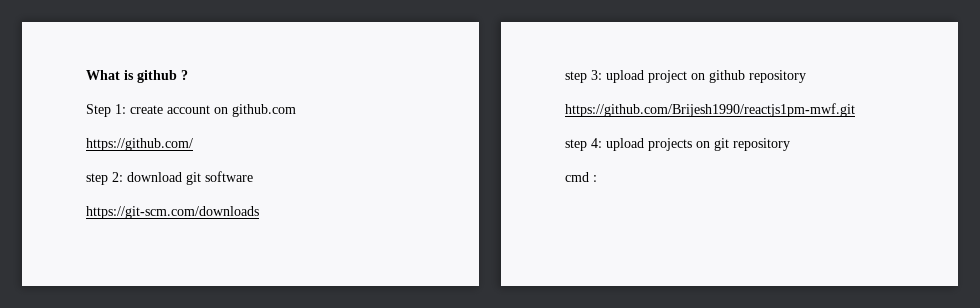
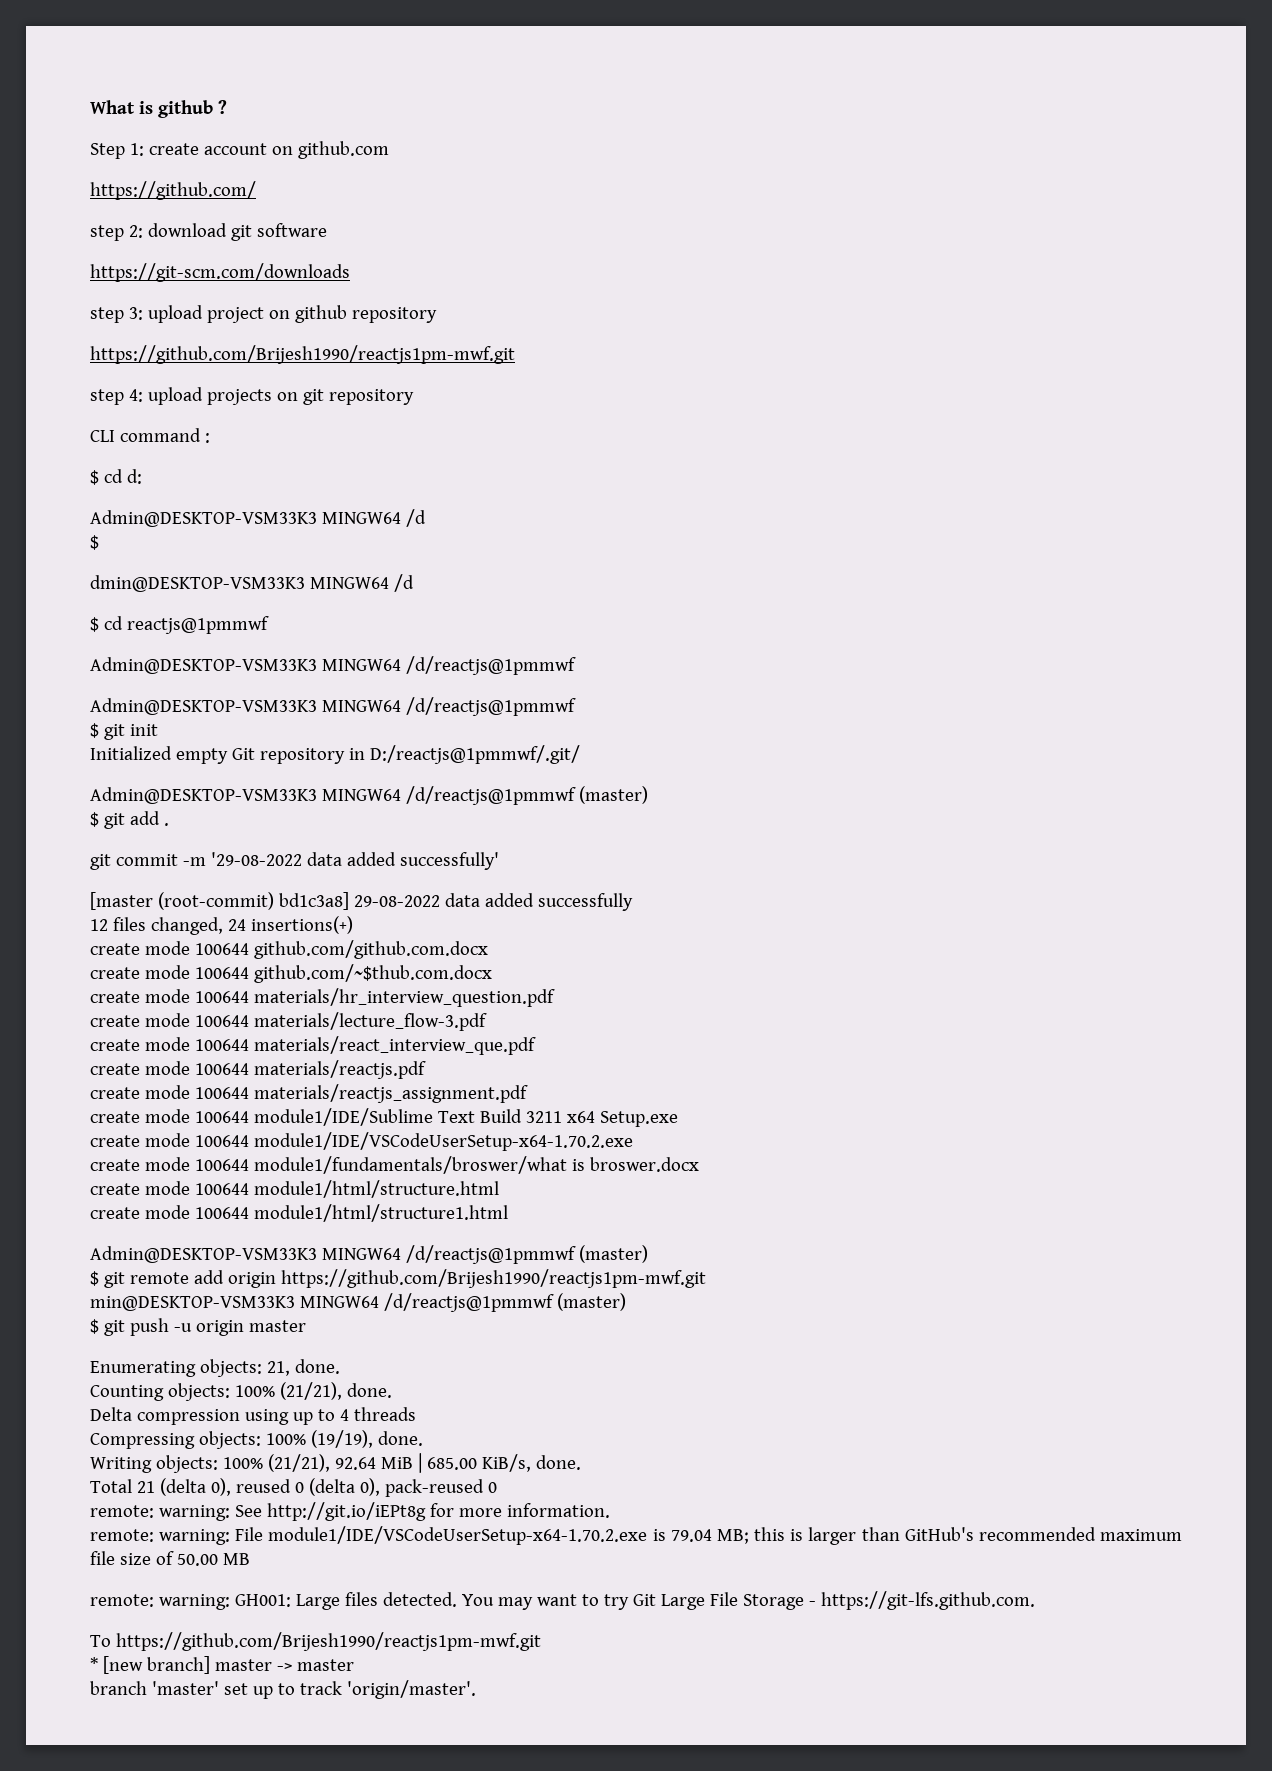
- cmd :
+ CLI command :
+ $ cd d:
+ Admin@DESKTOP-VSM33K3 MINGW64 /d
+ $
+ dmin@DESKTOP-VSM33K3 MINGW64 /d
+ $ cd reactjs@1pmmwf
+ Admin@DESKTOP-VSM33K3 MINGW64 /d/reactjs@1pmmwf
+ Admin@DESKTOP-VSM33K3 MINGW64 /d/reactjs@1pmmwf
+ $ git init
+ Initialized empty Git repository in D:/reactjs@1pmmwf/.git/
+ Admin@DESKTOP-VSM33K3 MINGW64 /d/reactjs@1pmmwf (master)
+ $ git add .
+ git commit -m '29-08-2022 data added successfully'
+ [master (root-commit) bd1c3a8] 29-08-2022 data added successfully
+ 12 files changed, 24 insertions(+)
+ create mode 100644 github.com/github.com.docx
+ create mode 100644 github.com/~$thub.com.docx
+ create mode 100644 materials/hr_interview_question.pdf
+ create mode 100644 materials/lecture_flow-3.pdf
+ create mode 100644 materials/react_interview_que.pdf
+ create mode 100644 materials/reactjs.pdf
+ create mode 100644 materials/reactjs_assignment.pdf
+ create mode 100644 module1/IDE/Sublime Text Build 3211 x64 Setup.exe
+ create mode 100644 module1/IDE/VSCodeUserSetup-x64-1.70.2.exe
+ create mode 100644 module1/fundamentals/broswer/what is broswer.docx
+ create mode 100644 module1/html/structure.html
+ create mode 100644 module1/html/structure1.html
+ Admin@DESKTOP-VSM33K3 MINGW64 /d/reactjs@1pmmwf (master)
+ $ git remote add origin https://github.com/Brijesh1990/reactjs1pm-mwf.git
+ min@DESKTOP-VSM33K3 MINGW64 /d/reactjs@1pmmwf (master)
+ $ git push -u origin master
+ Enumerating objects: 21, done.
+ Counting objects: 100% (21/21), done.
+ Delta compression using up to 4 threads
+ Compressing objects: 100% (19/19), done.
+ Writing objects: 100% (21/21), 92.64 MiB | 685.00 KiB/s, done.
+ Total 21 (delta 0), reused 0 (delta 0), pack-reused 0
+ remote: warning: See http://git.io/iEPt8g for more information.
+ remote: warning: File module1/IDE/VSCodeUserSetup-x64-1.70.2.exe is 79.04 MB; this is larger than GitHub's recommended maximum file size of 50.00 MB
+ remote: warning: GH001: Large files detected. You may want to try Git Large File Storage - https://git-lfs.github.com.
+ To https://github.com/Brijesh1990/reactjs1pm-mwf.git
+ * [new branch] master -> master
+ branch 'master' set up to track 'origin/master'.

